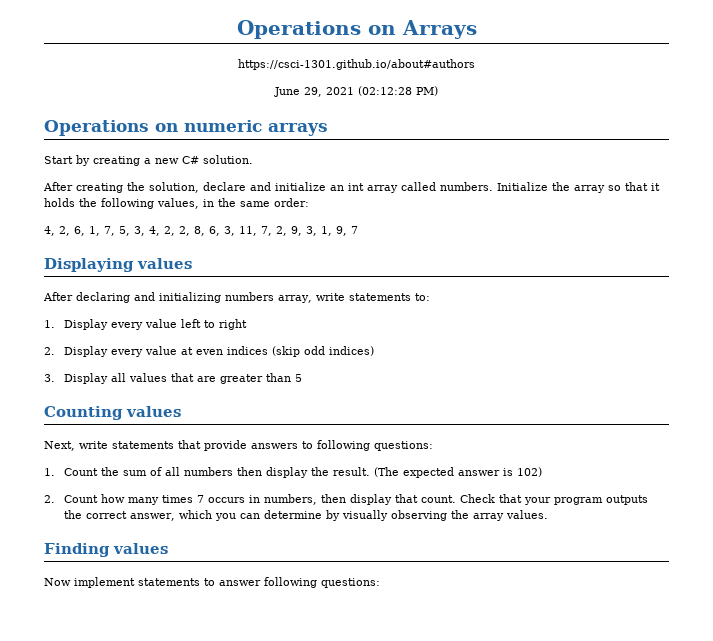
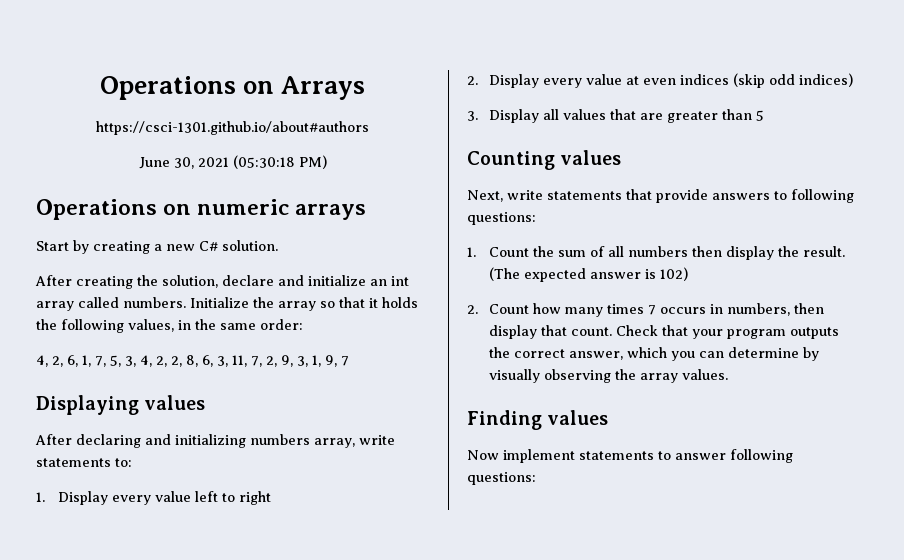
- June 29, 2021 (02:12:28 PM)
+ June 30, 2021 (05:30:18 PM)

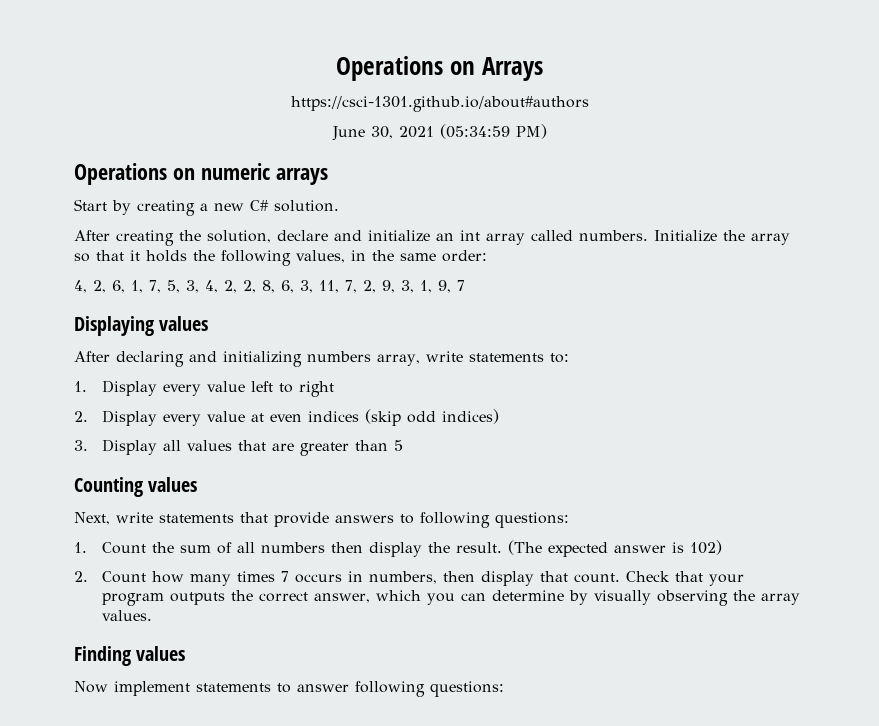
- June 30, 2021 (05:30:18 PM)
+ June 30, 2021 (05:34:59 PM)

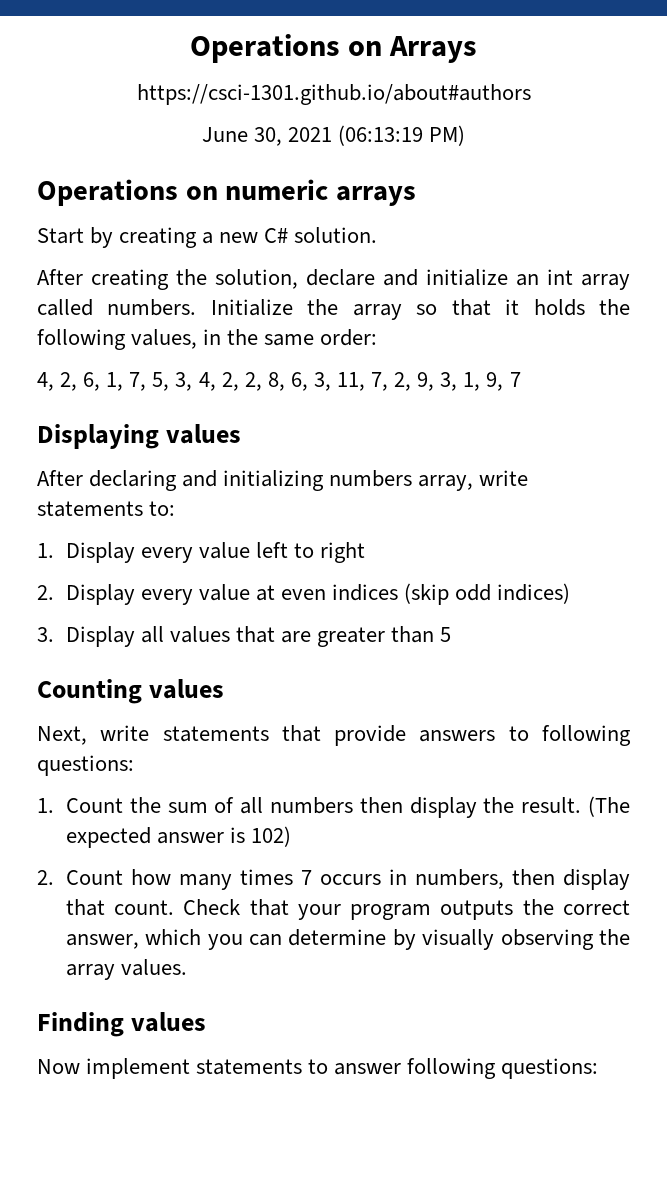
- June 30, 2021 (05:34:59 PM)
+ June 30, 2021 (06:13:19 PM)

